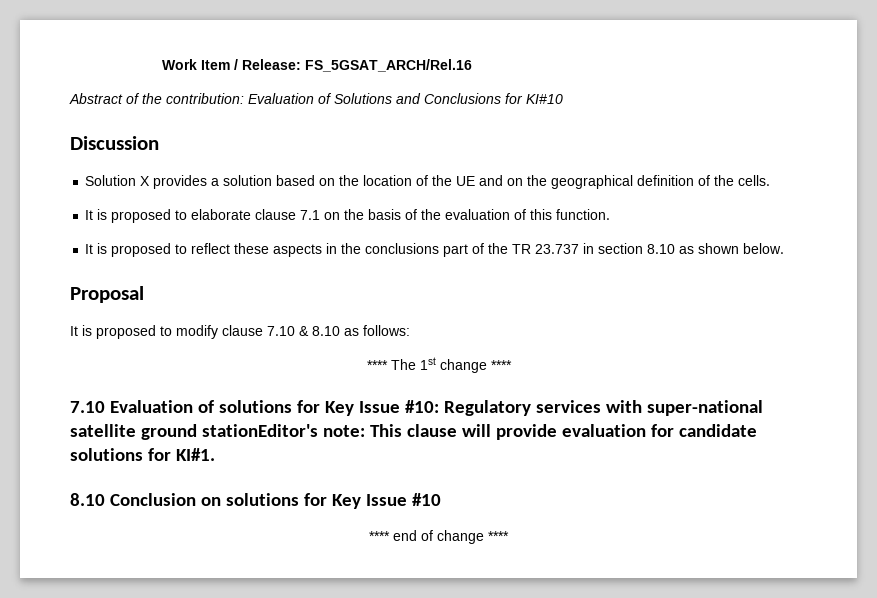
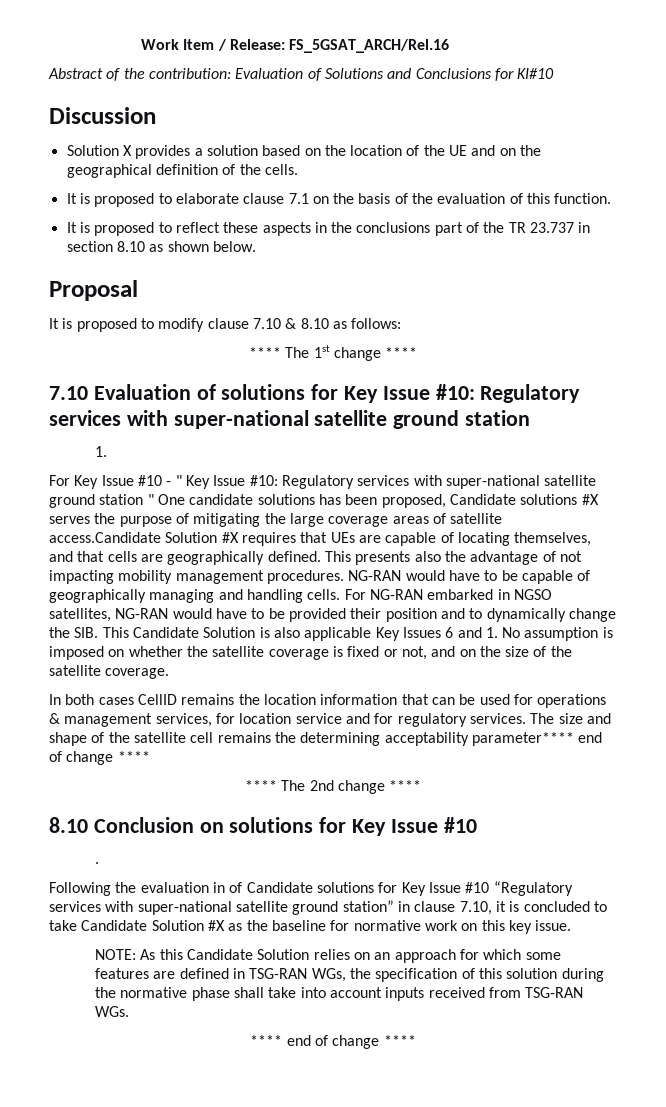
- 7.10 Evaluation of solutions for Key Issue #10: Regulatory services with super-national satellite ground stationEditor's note: This clause will provide evaluation for candidate solutions for KI#1.
+ 7.10 Evaluation of solutions for Key Issue #10: Regulatory services with super-national satellite ground station
+ 1.
+ For Key Issue #10 - " Key Issue #10: Regulatory services with super-national satellite ground station " One candidate solutions has been proposed, Candidate solutions #X serves the purpose of mitigating the large coverage areas of satellite access.Candidate Solution #X requires that UEs are capable of locating themselves, and that cells are geographically defined. This presents also the advantage of not impacting mobility management procedures. NG-RAN would have to be capable of geographically managing and handling cells. For NG-RAN embarked in NGSO satellites, NG-RAN would have to be provided their position and to dynamically change the SIB. This Candidate Solution is also applicable Key Issues 6 and 1. No assumption is imposed on whether the satellite coverage is fixed or not, and on the size of the satellite coverage.
+ In both cases CellID remains the location information that can be used for operations & management services, for location service and for regulatory services. The size and shape of the satellite cell remains the determining acceptability parameter**** end of change ****
+ **** The 2nd change ****
+ .
+ Following the evaluation in of Candidate solutions for Key Issue #10 “Regulatory services with super-national satellite ground station” in clause 7.10, it is concluded to take Candidate Solution #X as the baseline for normative work on this key issue.
+ NOTE: As this Candidate Solution relies on an approach for which some features are defined in TSG-RAN WGs, the specification of this solution during the normative phase shall take into account inputs received from TSG-RAN WGs.

